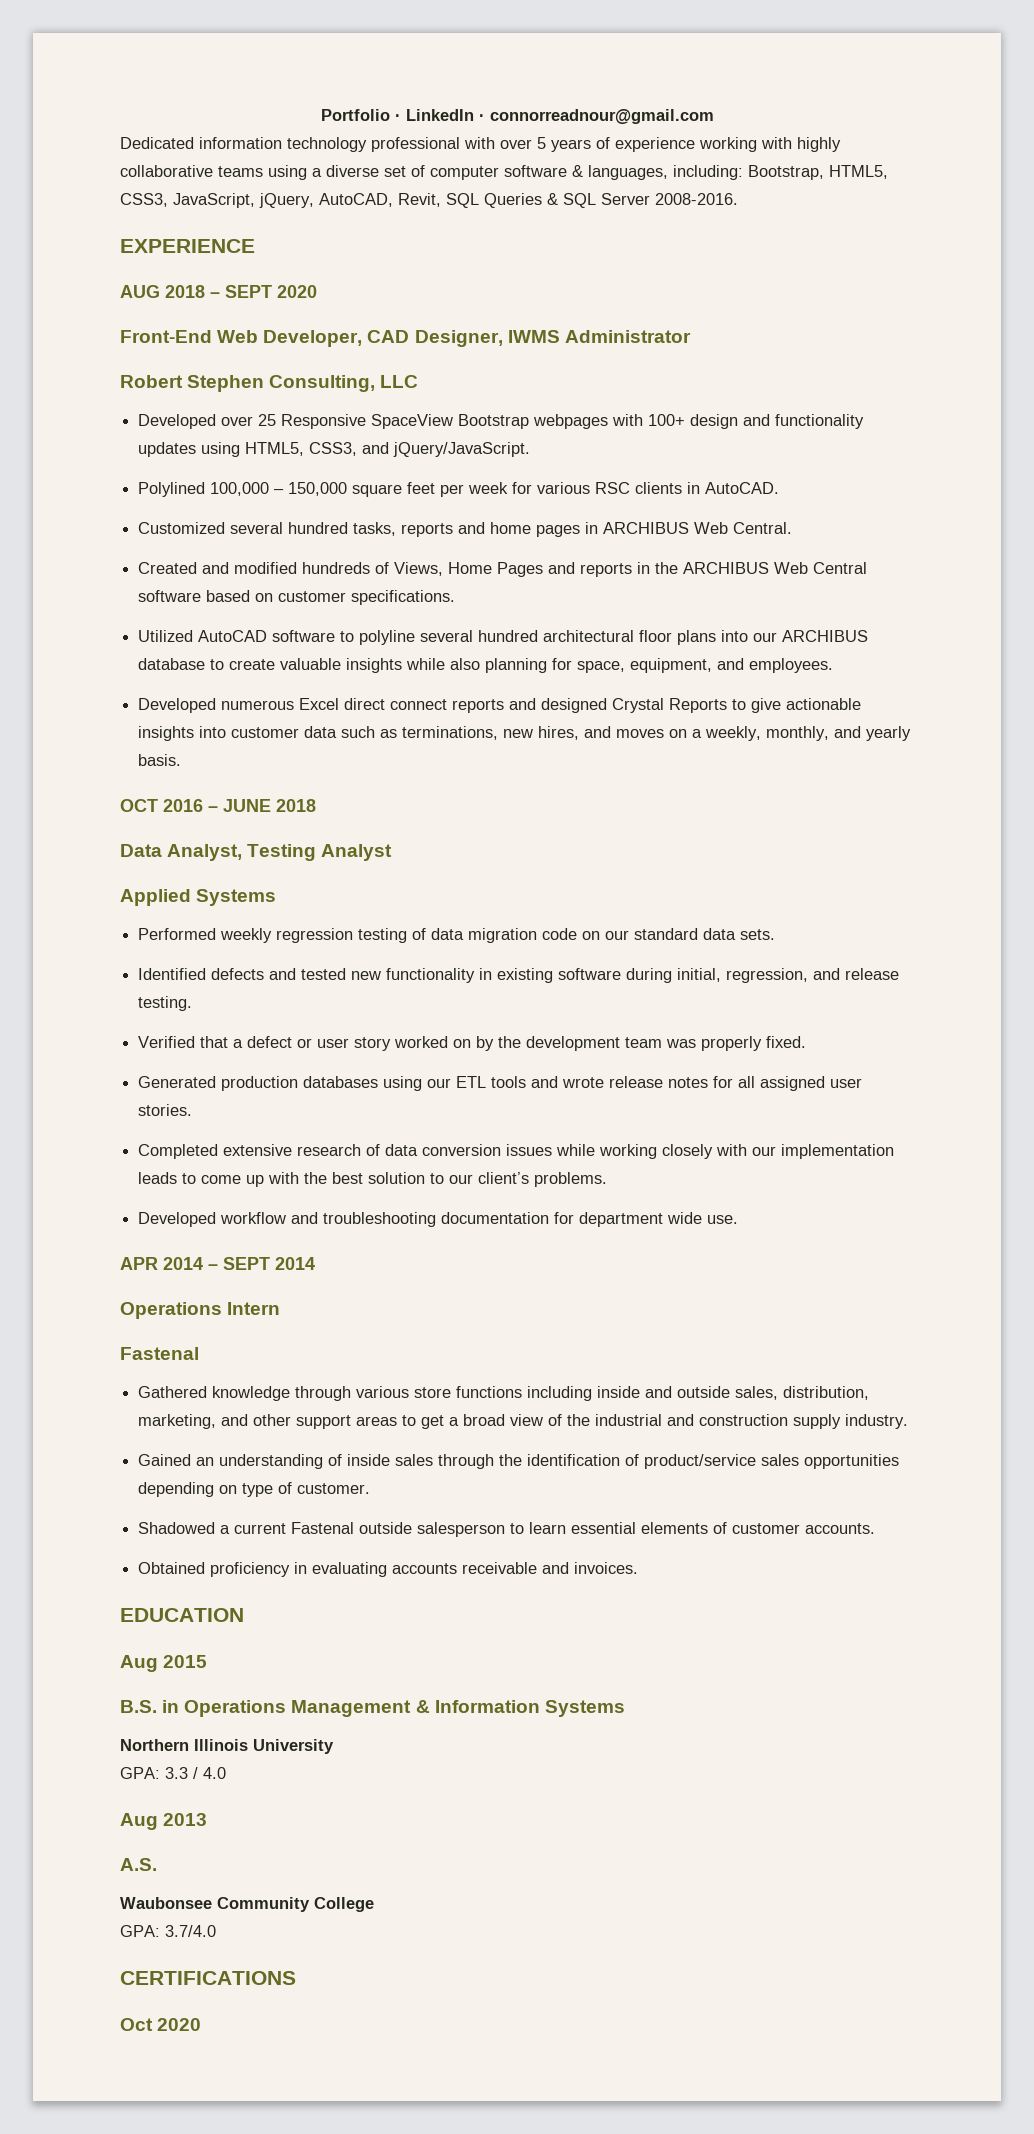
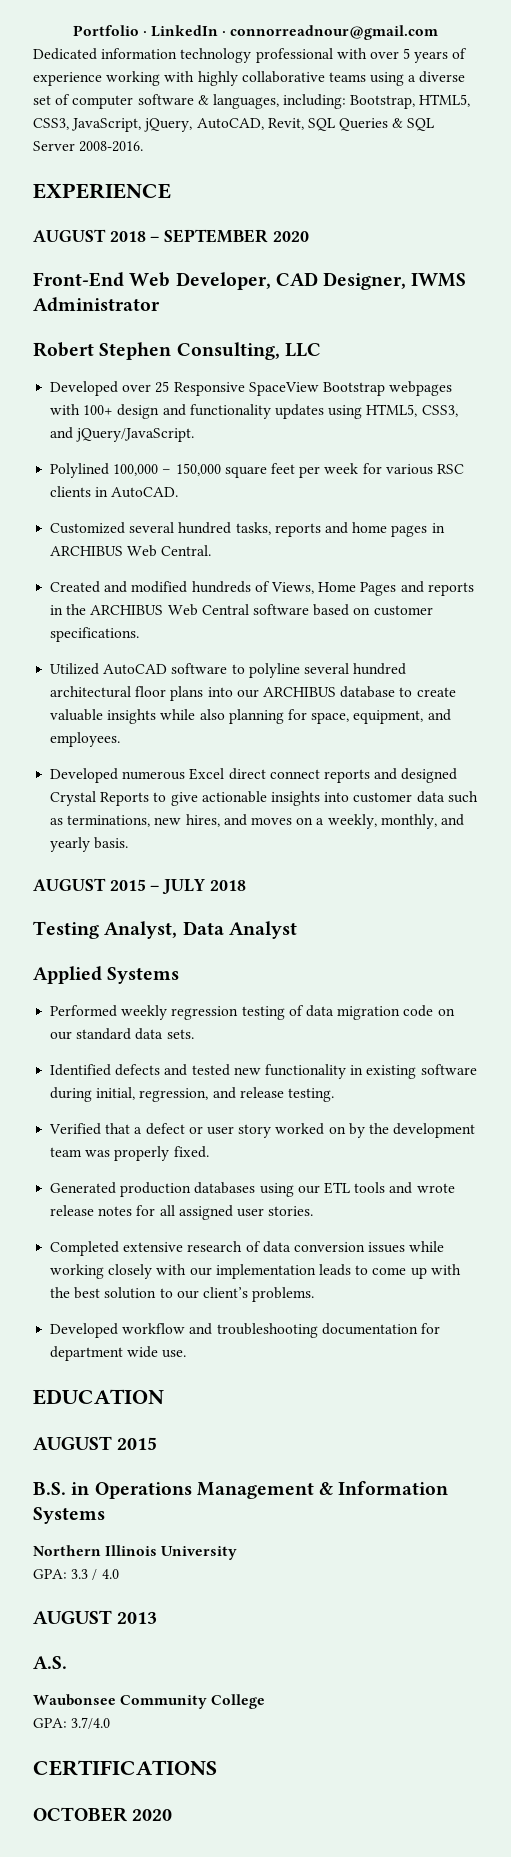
- AUG 2018 – SEPT 2020
+ AUGUST 2018 – SEPTEMBER 2020
- OCT 2016 – JUNE 2018
- Data Analyst, Testing Analyst
+ AUGUST 2015 – JULY 2018
+ Testing Analyst, Data Analyst
- APR 2014 – SEPT 2014
- Operations Intern
- Fastenal
- Gathered knowledge through various store functions including inside and outside sales, distribution, marketing, and other support areas to get a broad view of the industrial and construction supply industry.
- Gained an understanding of inside sales through the identification of product/service sales opportunities depending on type of customer.
- Shadowed a current Fastenal outside salesperson to learn essential elements of customer accounts.
- Obtained proficiency in evaluating accounts receivable and invoices.
  EDUCATION
- Aug 2015
+ AUGUST 2015
- Aug 2013
+ AUGUST 2013
- Oct 2020
+ OCTOBER 2020

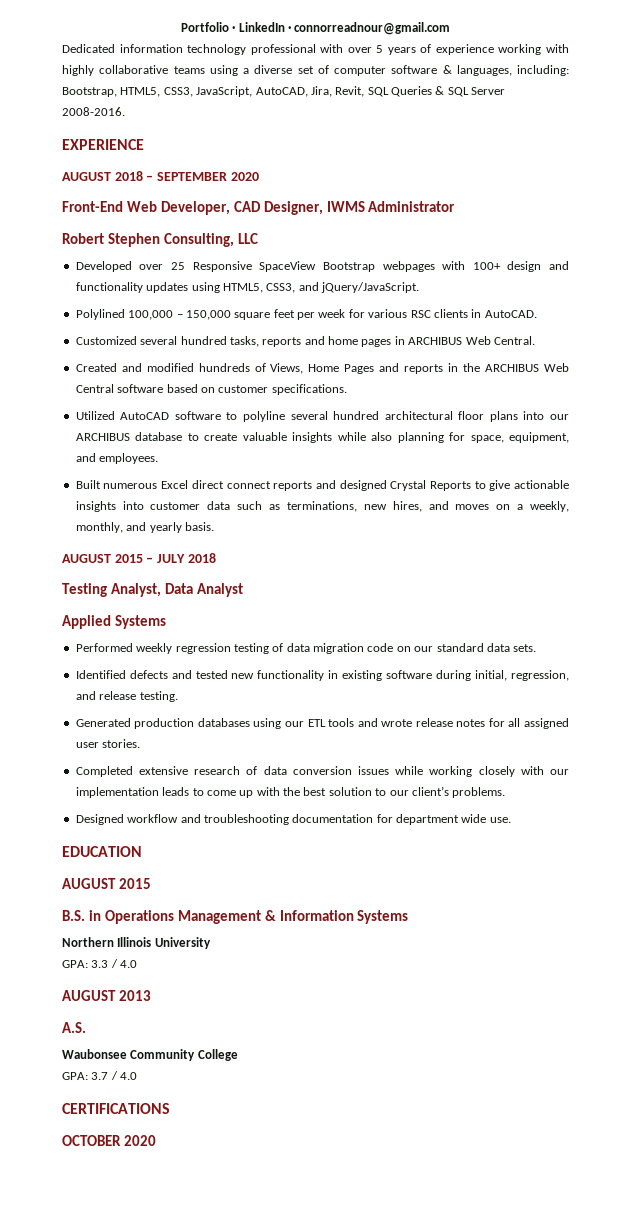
- Dedicated information technology professional with over 5 years of experience working with highly collaborative teams using a diverse set of computer software & languages, including: Bootstrap, HTML5, CSS3, JavaScript, jQuery, AutoCAD, Revit, SQL Queries & SQL Server 2008-2016.
+ Dedicated information technology professional with over 5 years of experience working with highly collaborative teams using a diverse set of computer software & languages, including: Bootstrap, HTML5, CSS3, JavaScript, AutoCAD, Jira, Revit, SQL Queries & SQL Server 2008-2016.
- Developed numerous Excel direct connect reports and designed Crystal Reports to give actionable insights into customer data such as terminations, new hires, and moves on a weekly, monthly, and yearly basis.
+ Built numerous Excel direct connect reports and designed Crystal Reports to give actionable insights into customer data such as terminations, new hires, and moves on a weekly, monthly, and yearly basis.
- Verified that a defect or user story worked on by the development team was properly fixed.
- Developed workflow and troubleshooting documentation for department wide use.
+ Designed workflow and troubleshooting documentation for department wide use.
- GPA: 3.7/4.0
+ GPA: 3.7 / 4.0

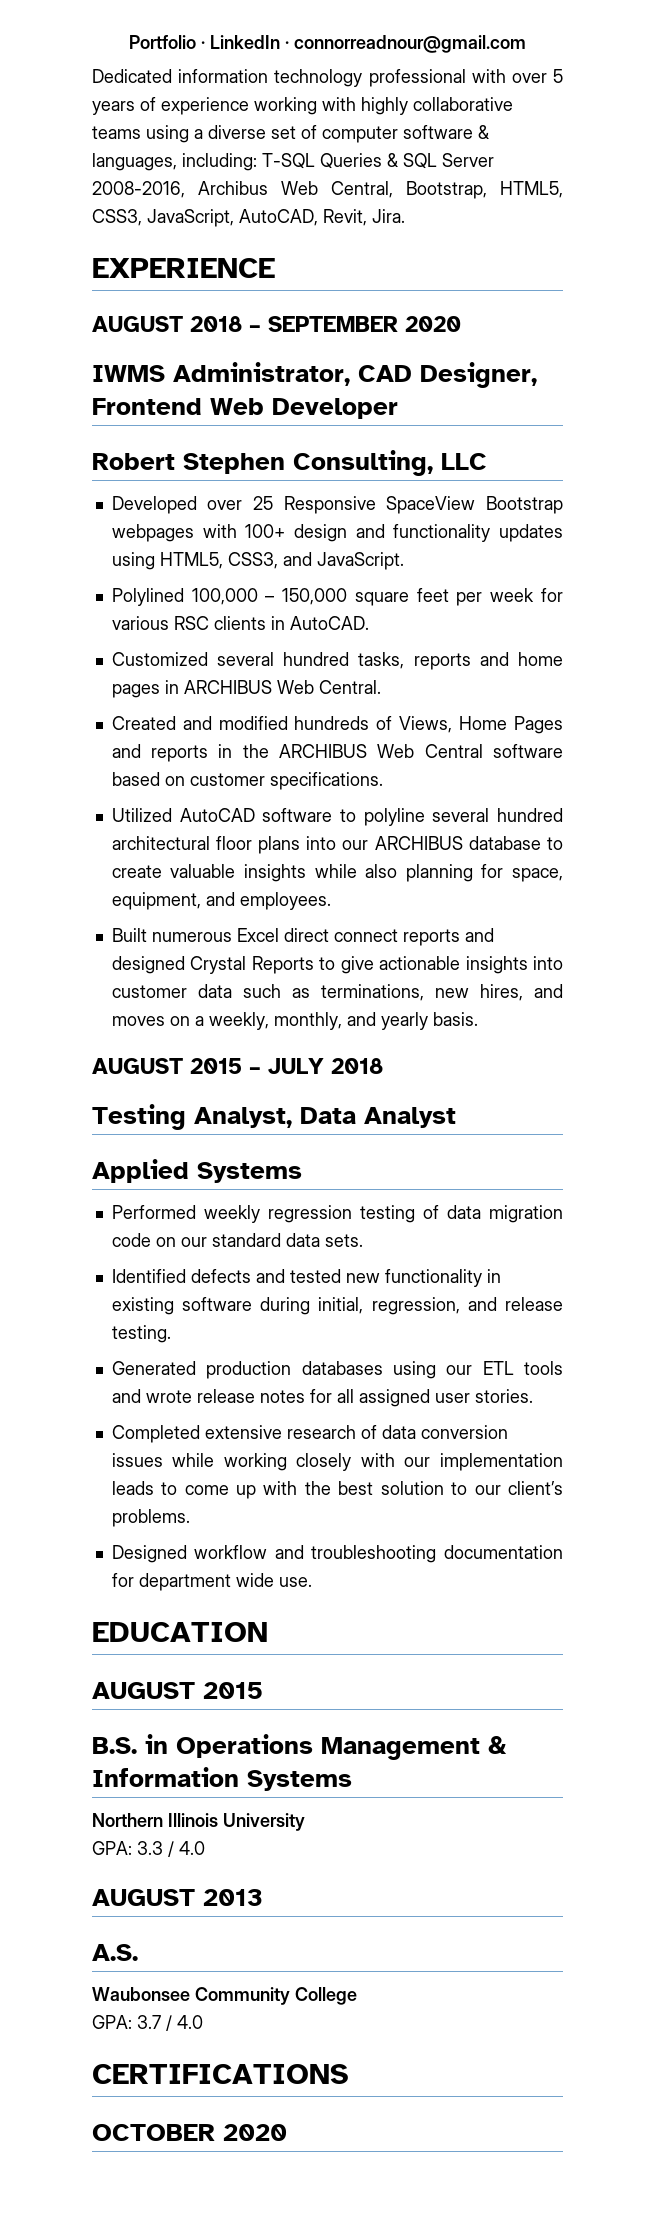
- Dedicated information technology professional with over 5 years of experience working with highly collaborative teams using a diverse set of computer software & languages, including: Bootstrap, HTML5, CSS3, JavaScript, AutoCAD, Jira, Revit, SQL Queries & SQL Server 2008-2016.
+ Dedicated information technology professional with over 5 years of experience working with highly collaborative teams using a diverse set of computer software & languages, including: T-SQL Queries & SQL Server 2008-2016, Archibus Web Central, Bootstrap, HTML5, CSS3, JavaScript, AutoCAD, Revit, Jira.
- Front-End Web Developer, CAD Designer, IWMS Administrator
+ IWMS Administrator, CAD Designer, Frontend Web Developer
- Developed over 25 Responsive SpaceView Bootstrap webpages with 100+ design and functionality updates using HTML5, CSS3, and jQuery/JavaScript.
+ Developed over 25 Responsive SpaceView Bootstrap webpages with 100+ design and functionality updates using HTML5, CSS3, and JavaScript.

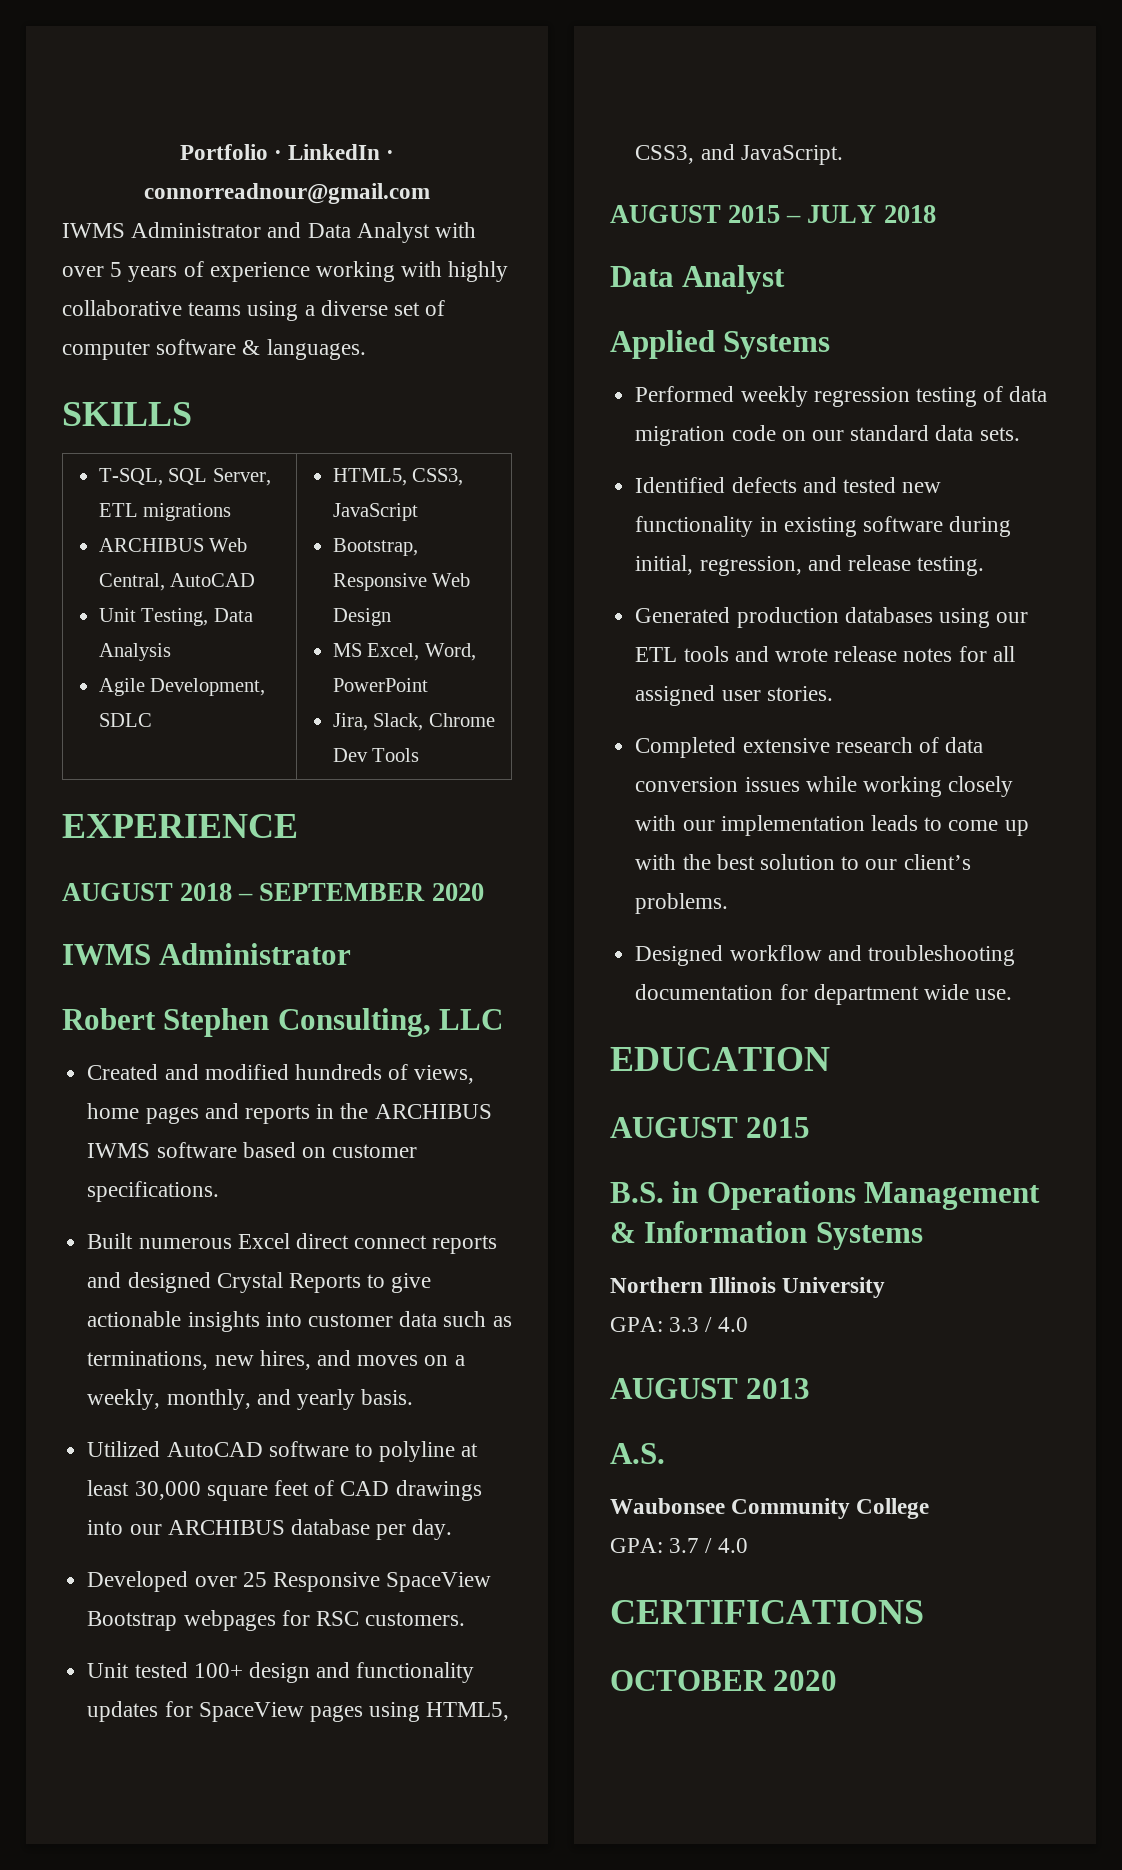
- Dedicated information technology professional with over 5 years of experience working with highly collaborative teams using a diverse set of computer software & languages, including: T-SQL Queries & SQL Server 2008-2016, Archibus Web Central, Bootstrap, HTML5, CSS3, JavaScript, AutoCAD, Revit, Jira.
+ IWMS Administrator and Data Analyst with over 5 years of experience working with highly collaborative teams using a diverse set of computer software & languages.
+ SKILLS
+ T-SQL, SQL Server, ETL migrations
+ ARCHIBUS Web Central, AutoCAD
+ Unit Testing, Data Analysis
+ Agile Development, SDLC | HTML5, CSS3, JavaScript
+ Bootstrap, Responsive Web Design
+ MS Excel, Word, PowerPoint
+ Jira, Slack, Chrome Dev Tools
  AUGUST 2018 – SEPTEMBER 2020
- IWMS Administrator, CAD Designer, Frontend Web Developer
+ IWMS Administrator
  Robert Stephen Consulting, LLC
- Developed over 25 Responsive SpaceView Bootstrap webpages with 100+ design and functionality updates using HTML5, CSS3, and JavaScript.
- Polylined 100,000 – 150,000 square feet per week for various RSC clients in AutoCAD.
- Customized several hundred tasks, reports and home pages in ARCHIBUS Web Central.
- Created and modified hundreds of Views, Home Pages and reports in the ARCHIBUS Web Central software based on customer specifications.
+ Created and modified hundreds of views, home pages and reports in the ARCHIBUS IWMS software based on customer specifications.
- Utilized AutoCAD software to polyline several hundred architectural floor plans into our ARCHIBUS database to create valuable insights while also planning for space, equipment, and employees.
+ Utilized AutoCAD software to polyline at least 30,000 square feet of CAD drawings into our ARCHIBUS database per day.
+ Developed over 25 Responsive SpaceView Bootstrap webpages for RSC customers.
+ Unit tested 100+ design and functionality updates for SpaceView pages using HTML5, CSS3, and JavaScript.
  AUGUST 2015 – JULY 2018
- Testing Analyst, Data Analyst
+ Data Analyst

